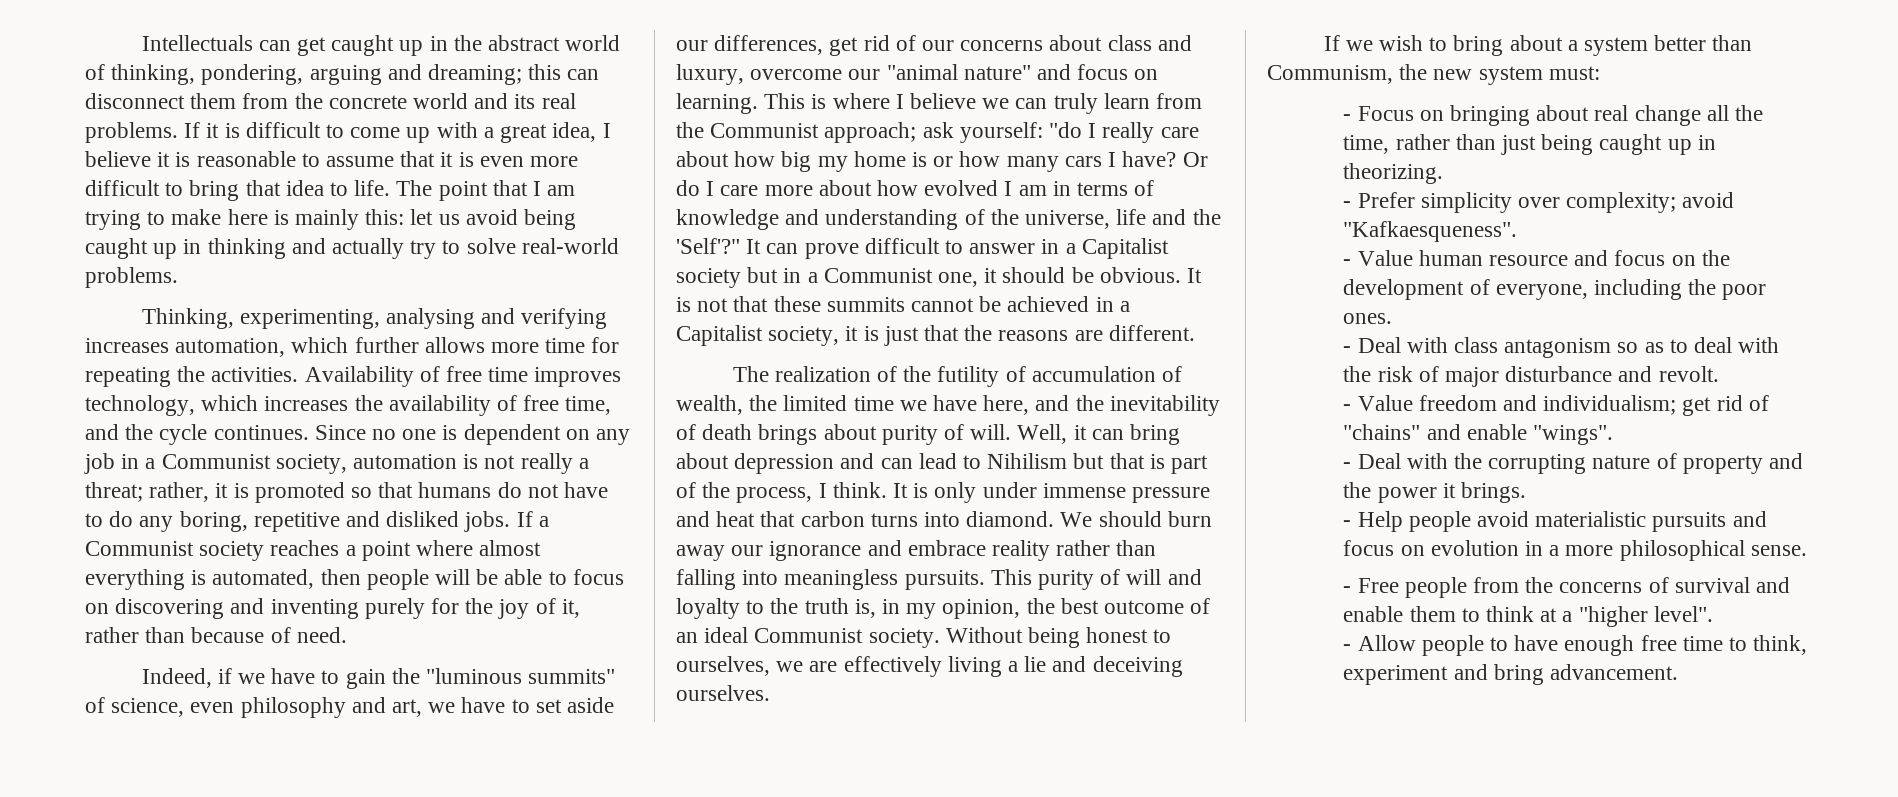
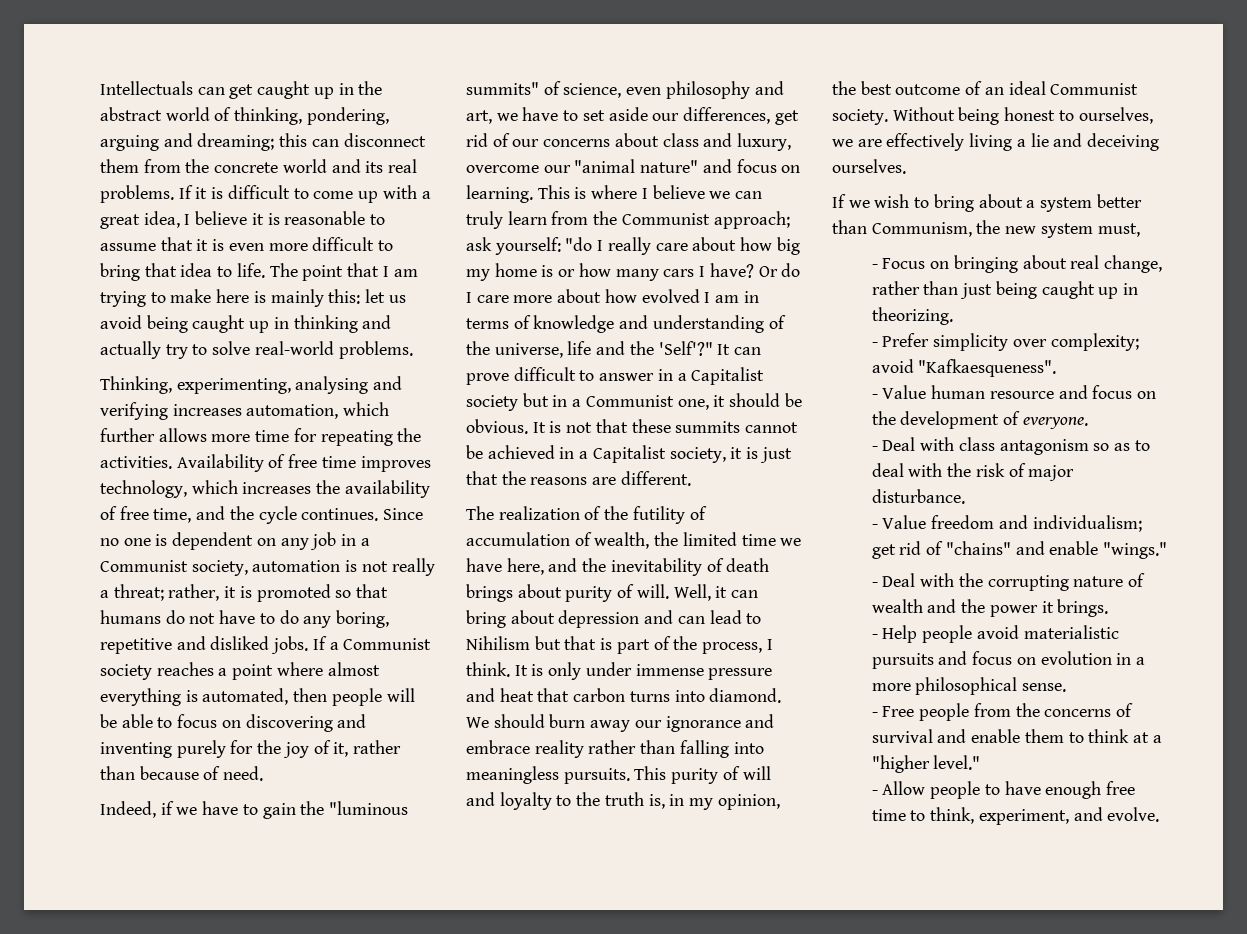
- If we wish to bring about a system better than Communism, the new system must:
+ If we wish to bring about a system better than Communism, the new system must,
- - Focus on bringing about real change all the time, rather than just being caught up in theorizing.
+ - Focus on bringing about real change, rather than just being caught up in theorizing.
- - Value human resource and focus on the development of everyone, including the poor ones.
+ - Value human resource and focus on the development of everyone.
- - Deal with class antagonism so as to deal with the risk of major disturbance and revolt.
+ - Deal with class antagonism so as to deal with the risk of major disturbance.
- - Value freedom and individualism; get rid of "chains" and enable "wings".
+ - Value freedom and individualism; get rid of "chains" and enable "wings."
- - Deal with the corrupting nature of property and the power it brings.
+ - Deal with the corrupting nature of wealth and the power it brings.
- - Free people from the concerns of survival and enable them to think at a "higher level".
+ - Free people from the concerns of survival and enable them to think at a "higher level."
- - Allow people to have enough free time to think, experiment and bring advancement.
+ - Allow people to have enough free time to think, experiment, and evolve.

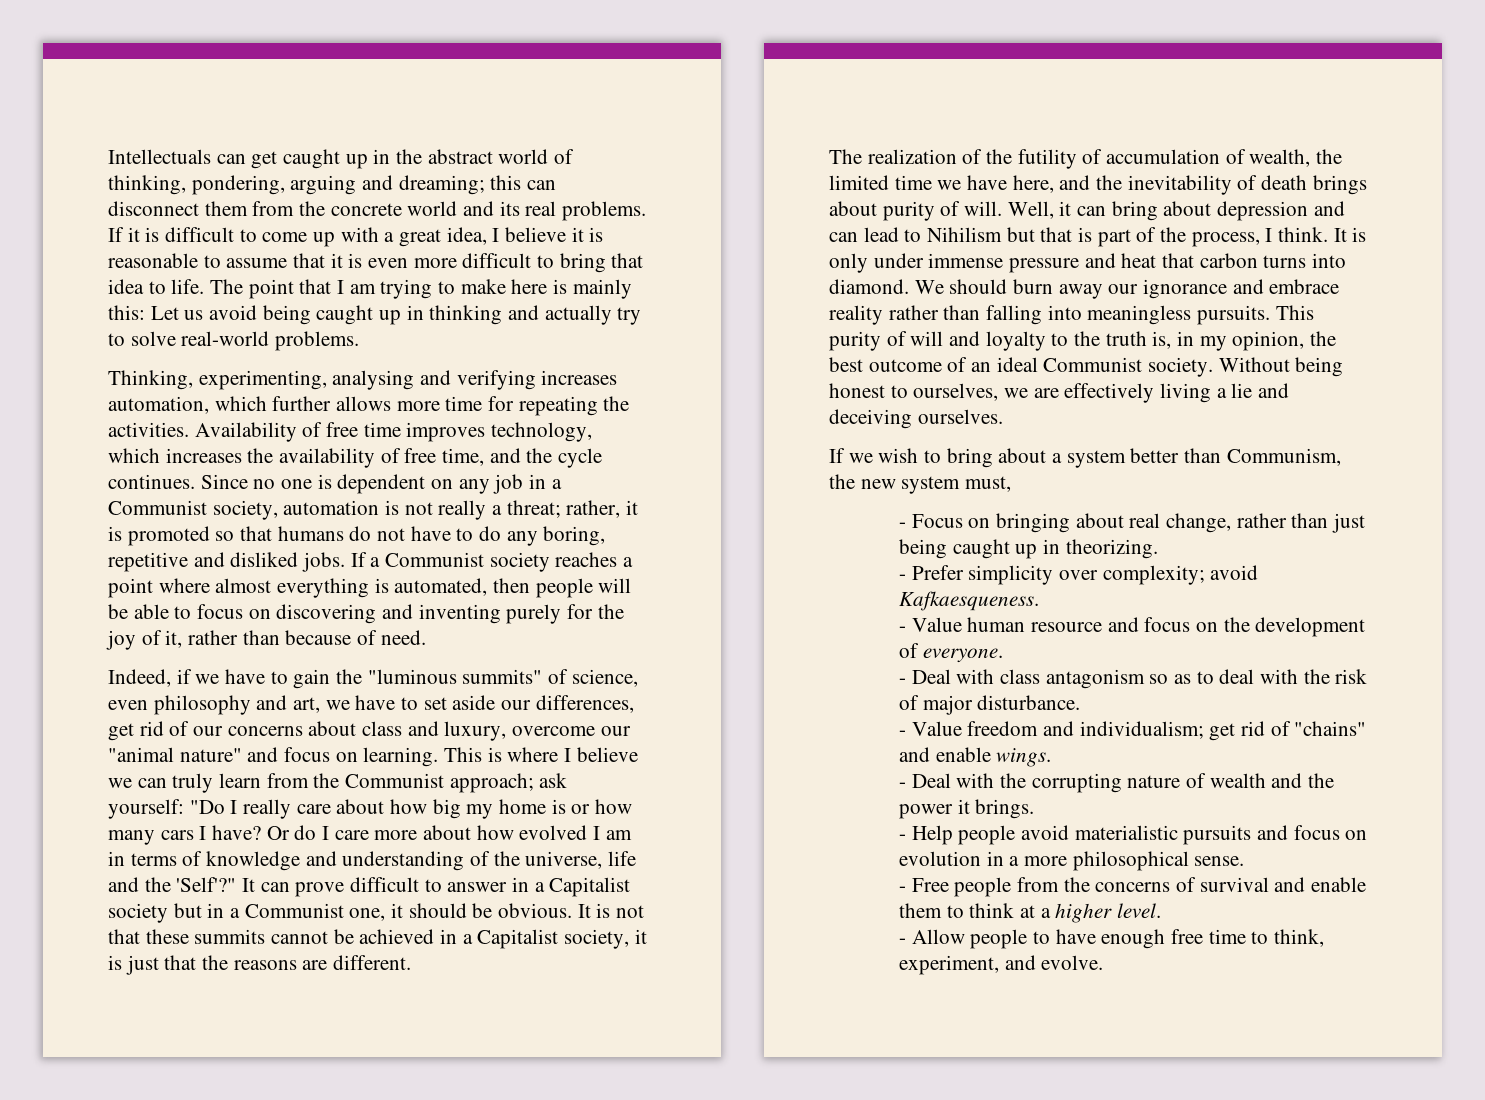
- The point that I am trying to make here is mainly this: let us avoid being caught up in thinking and actually try to solve real-world problems.
+ The point that I am trying to make here is mainly this: Let us avoid being caught up in thinking and actually try to solve real-world problems.
- This is where I believe we can truly learn from the Communist approach; ask yourself: "do I really care about how big my home is or how many cars I have?
+ This is where I believe we can truly learn from the Communist approach; ask yourself: "Do I really care about how big my home is or how many cars I have?
- - Prefer simplicity over complexity; avoid "Kafkaesqueness".
+ - Prefer simplicity over complexity; avoid Kafkaesqueness.
- - Value freedom and individualism; get rid of "chains" and enable "wings."
+ - Value freedom and individualism; get rid of "chains" and enable wings.
- - Free people from the concerns of survival and enable them to think at a "higher level."
+ - Free people from the concerns of survival and enable them to think at a higher level.

